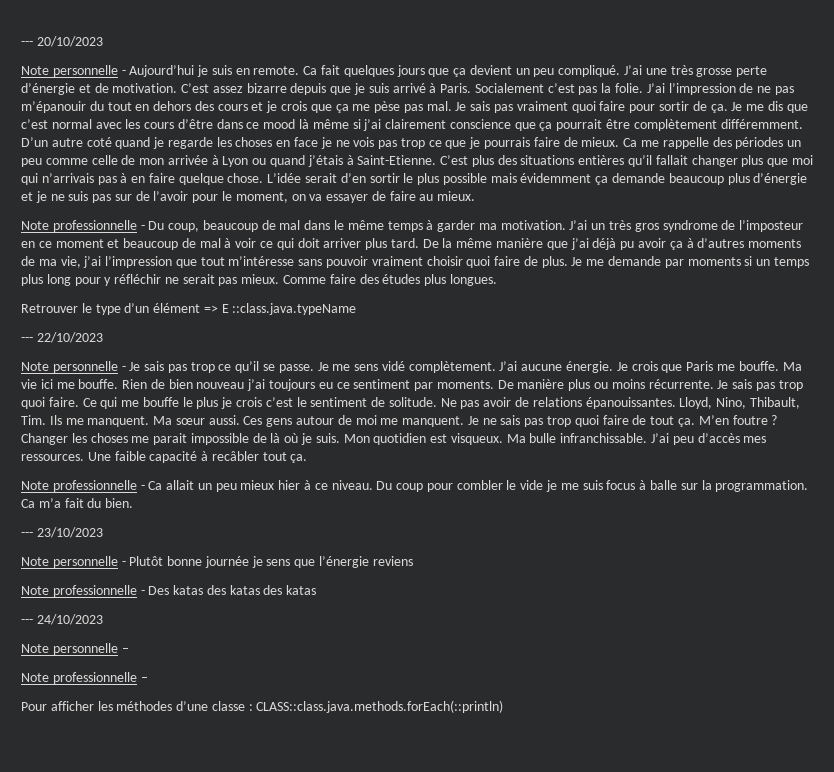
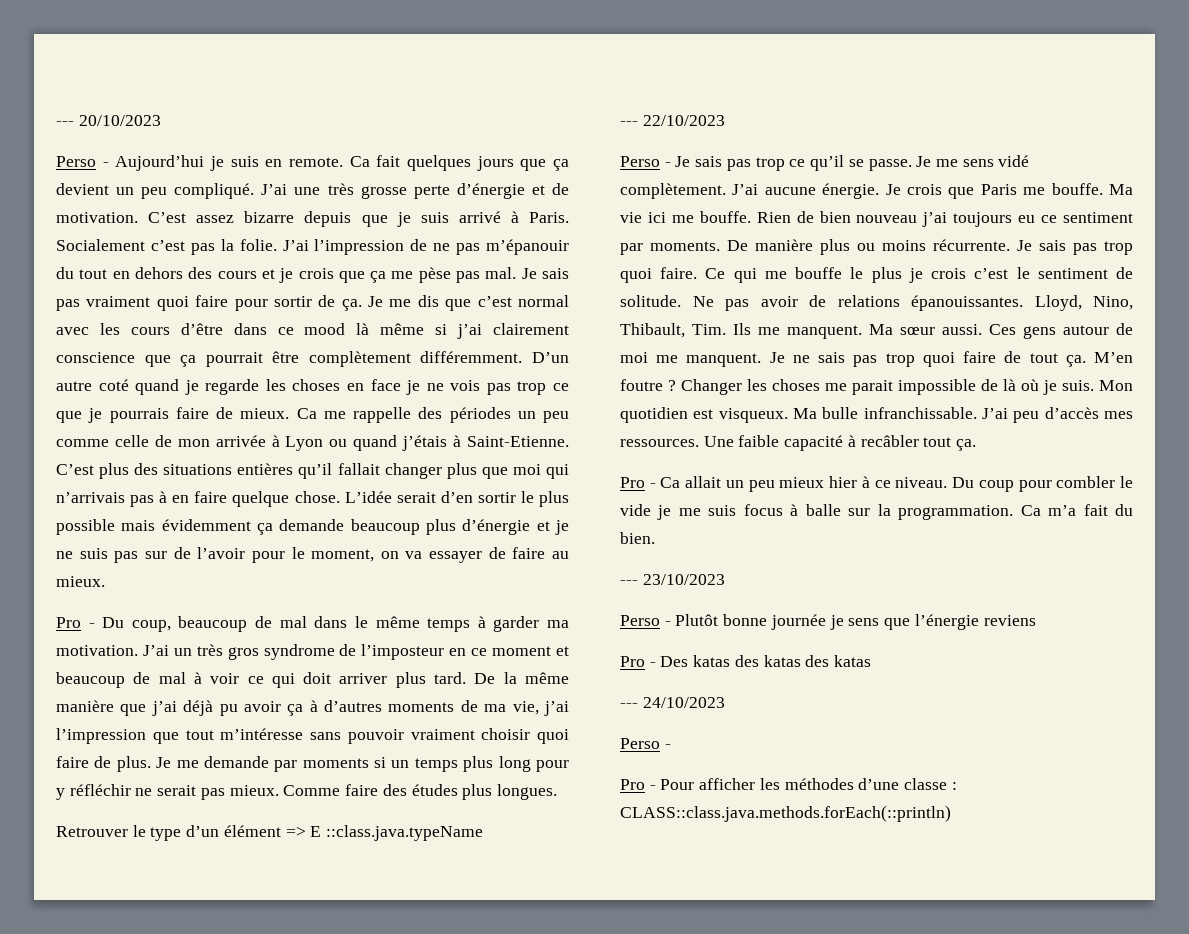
- Note personnelle - Aujourd’hui je suis en remote.
+ Perso - Aujourd’hui je suis en remote.
- Note professionnelle - Du coup, beaucoup de mal dans le même temps à garder ma motivation.
+ Pro - Du coup, beaucoup de mal dans le même temps à garder ma motivation.
- Note personnelle - Je sais pas trop ce qu’il se passe.
+ Perso - Je sais pas trop ce qu’il se passe.
- Note professionnelle - Ca allait un peu mieux hier à ce niveau.
+ Pro - Ca allait un peu mieux hier à ce niveau.
- Note personnelle - Plutôt bonne journée je sens que l’énergie reviens
+ Perso - Plutôt bonne journée je sens que l’énergie reviens
- Note professionnelle - Des katas des katas des katas
+ Pro - Des katas des katas des katas
  --- 24/10/2023
- Note personnelle –
- Note professionnelle –
- Pour afficher les méthodes d’une classe : CLASS::class.java.methods.forEach(::println)
+ Perso -
+ Pro - Pour afficher les méthodes d’une classe : CLASS::class.java.methods.forEach(::println)

